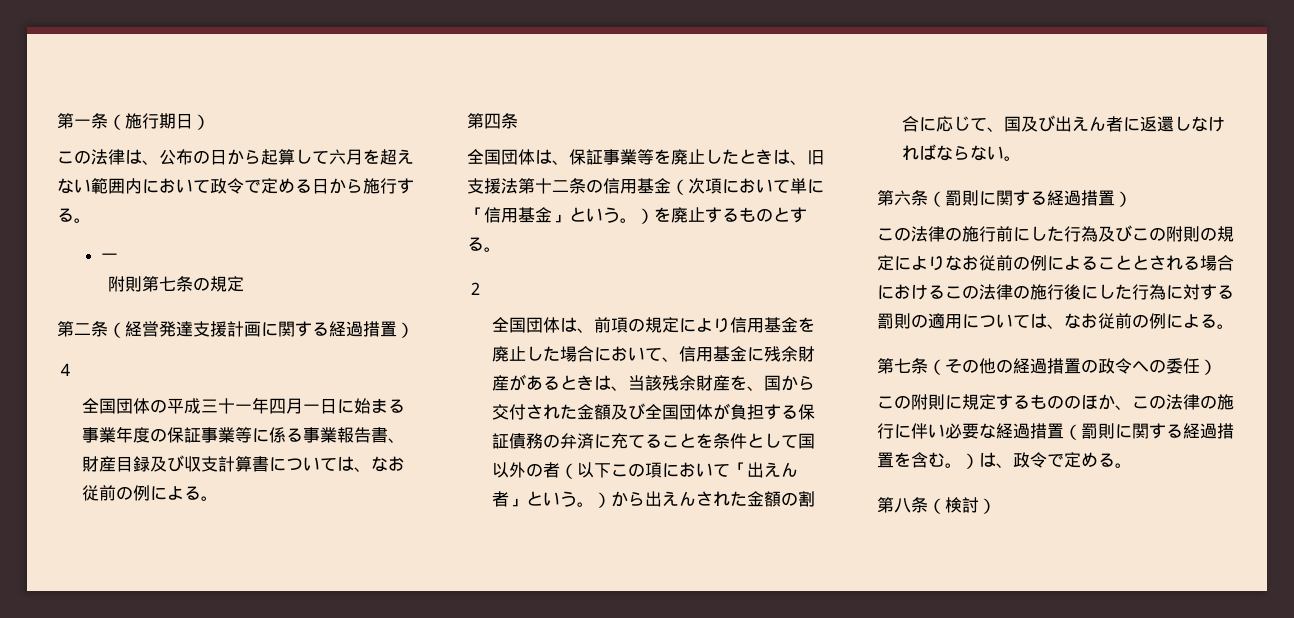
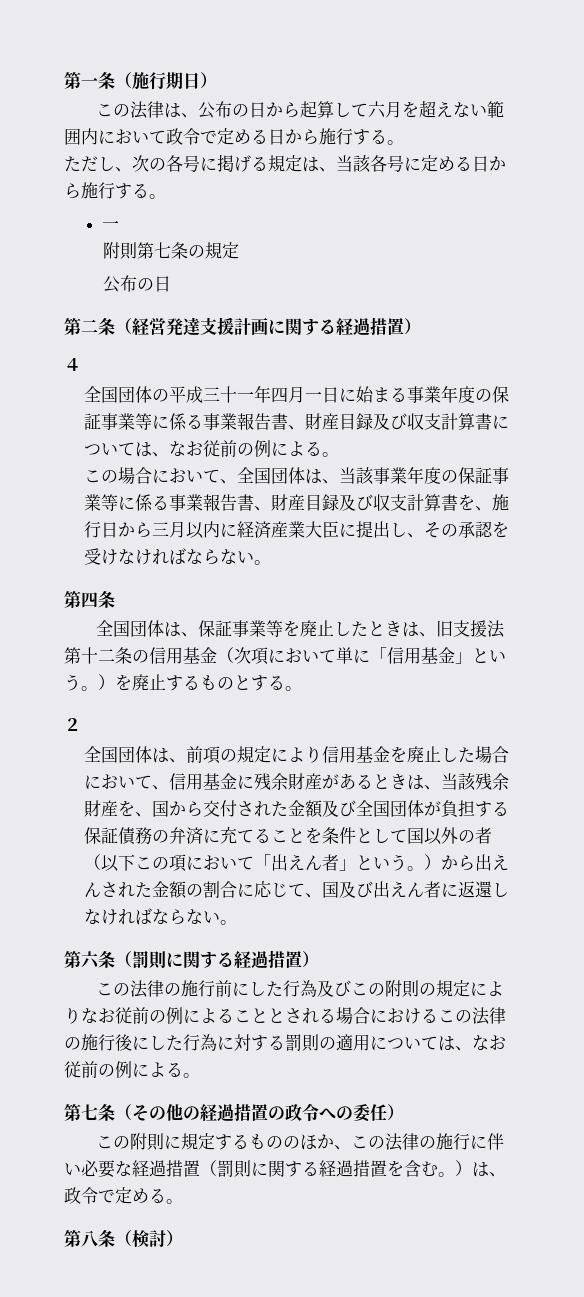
+ ただし、次の各号に掲げる規定は、当該各号に定める日から施行する。
  附則第七条の規定
+ 公布の日
+ この場合において、全国団体は、当該事業年度の保証事業等に係る事業報告書、財産目録及び収支計算書を、施行日から三月以内に経済産業大臣に提出し、その承認を受けなければならない。

